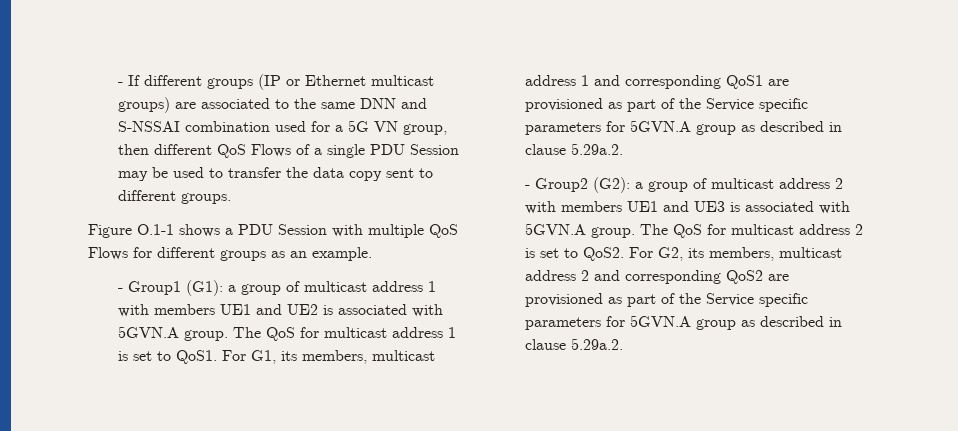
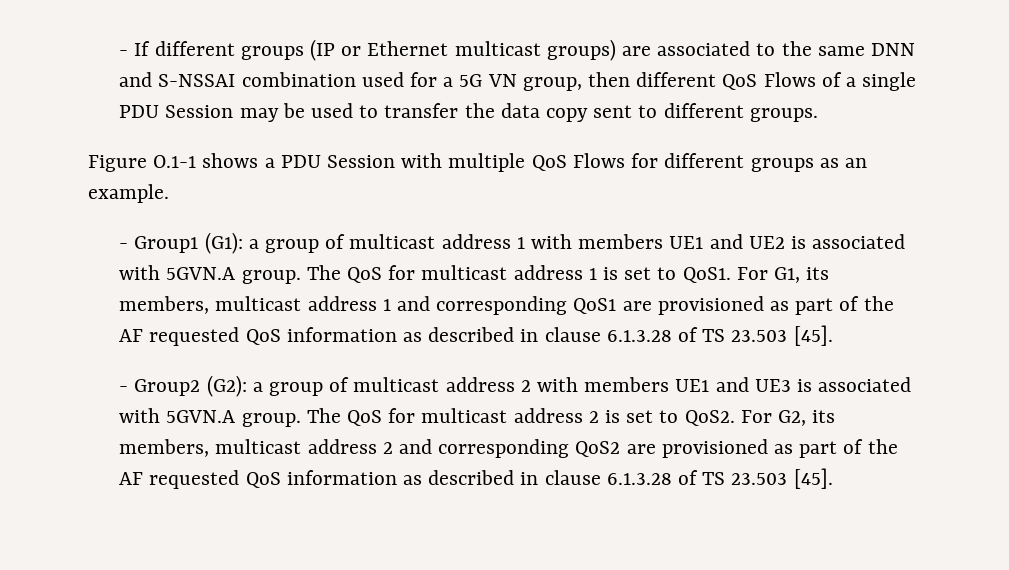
- For G1, its members, multicast address 1 and corresponding QoS1 are provisioned as part of the Service specific parameters for 5GVN.A group as described in clause 5.29a.2.
+ For G1, its members, multicast address 1 and corresponding QoS1 are provisioned as part of the AF requested QoS information as described in clause 6.1.3.28 of TS 23.503 [45].
- For G2, its members, multicast address 2 and corresponding QoS2 are provisioned as part of the Service specific parameters for 5GVN.A group as described in clause 5.29a.2.
+ For G2, its members, multicast address 2 and corresponding QoS2 are provisioned as part of the AF requested QoS information as described in clause 6.1.3.28 of TS 23.503 [45].

